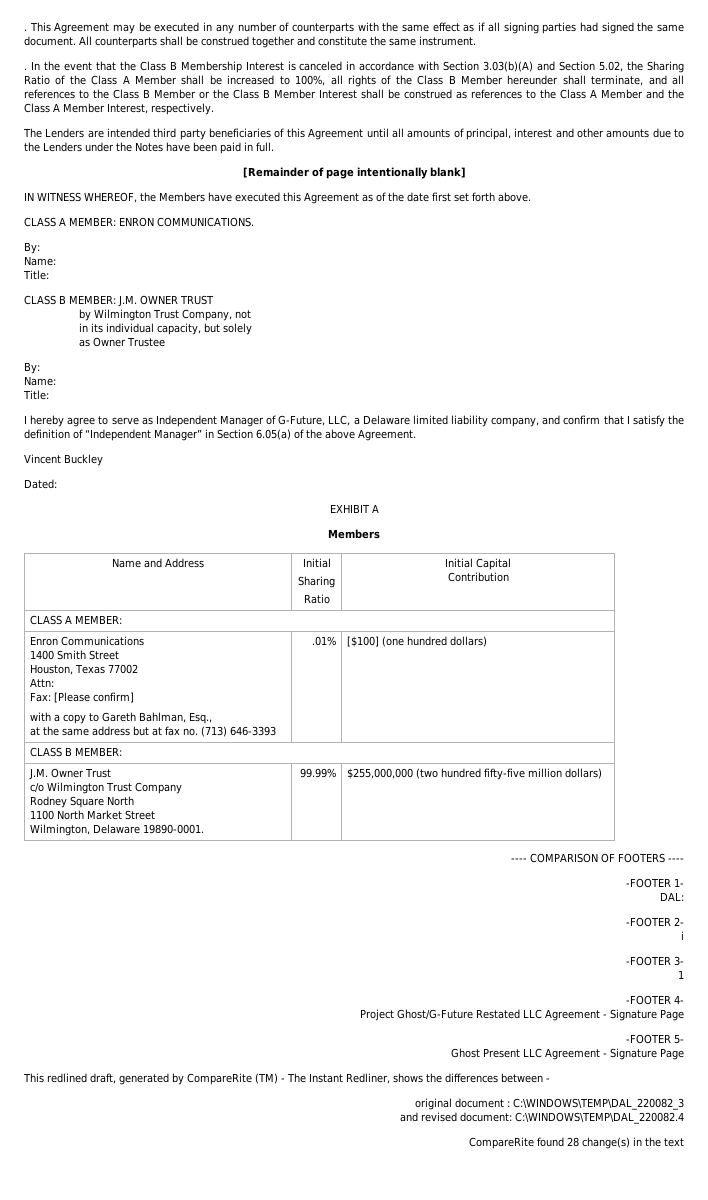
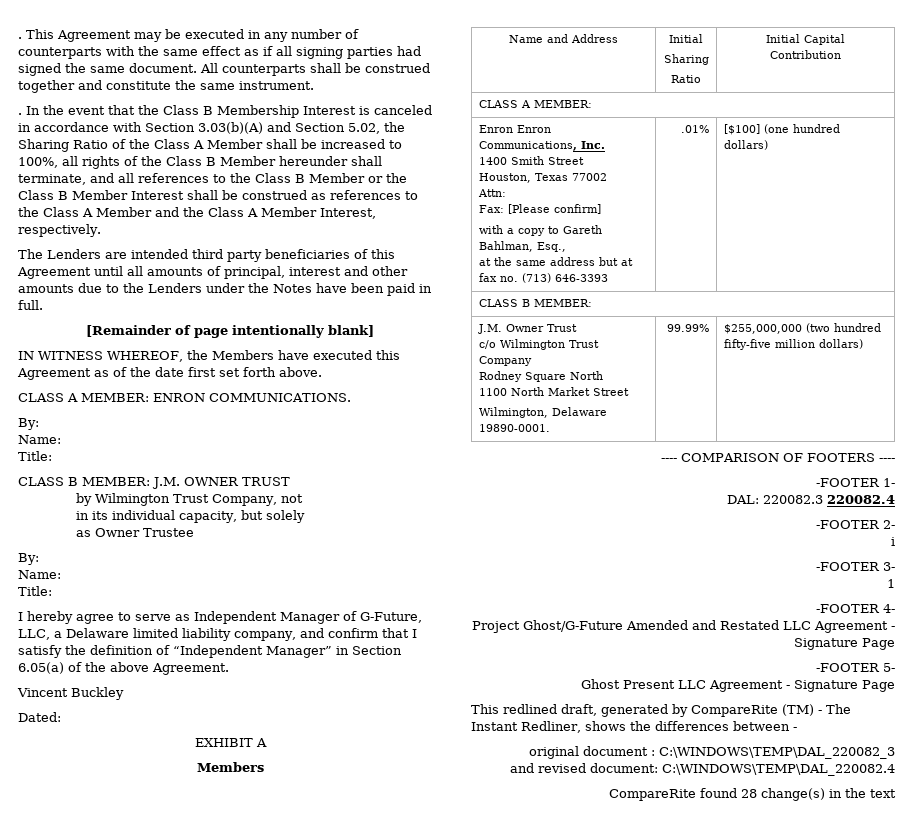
- Enron Communications
+ Enron Enron Communications, Inc.
- DAL:
+ DAL: 220082.3 220082.4
- Project Ghost/G-Future Restated LLC Agreement - Signature Page
+ Project Ghost/G-Future Amended and Restated LLC Agreement - Signature Page

